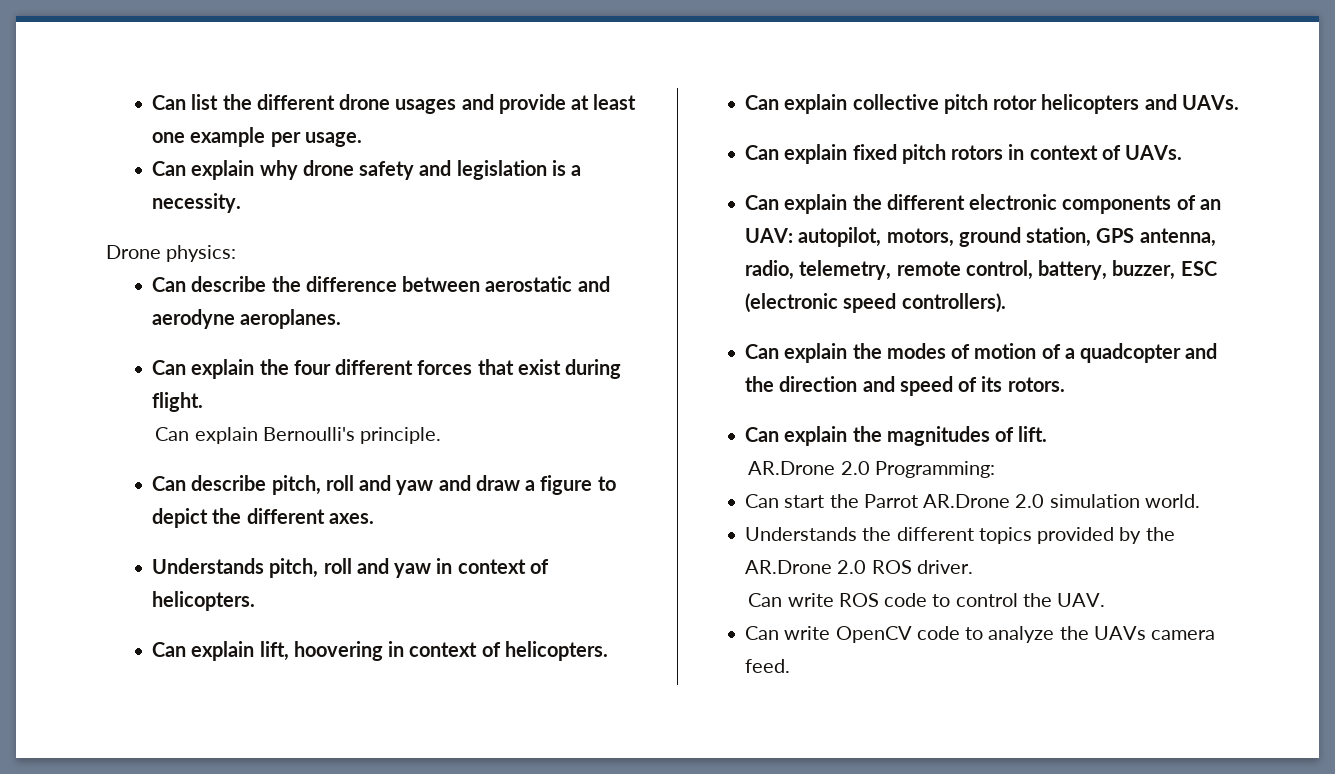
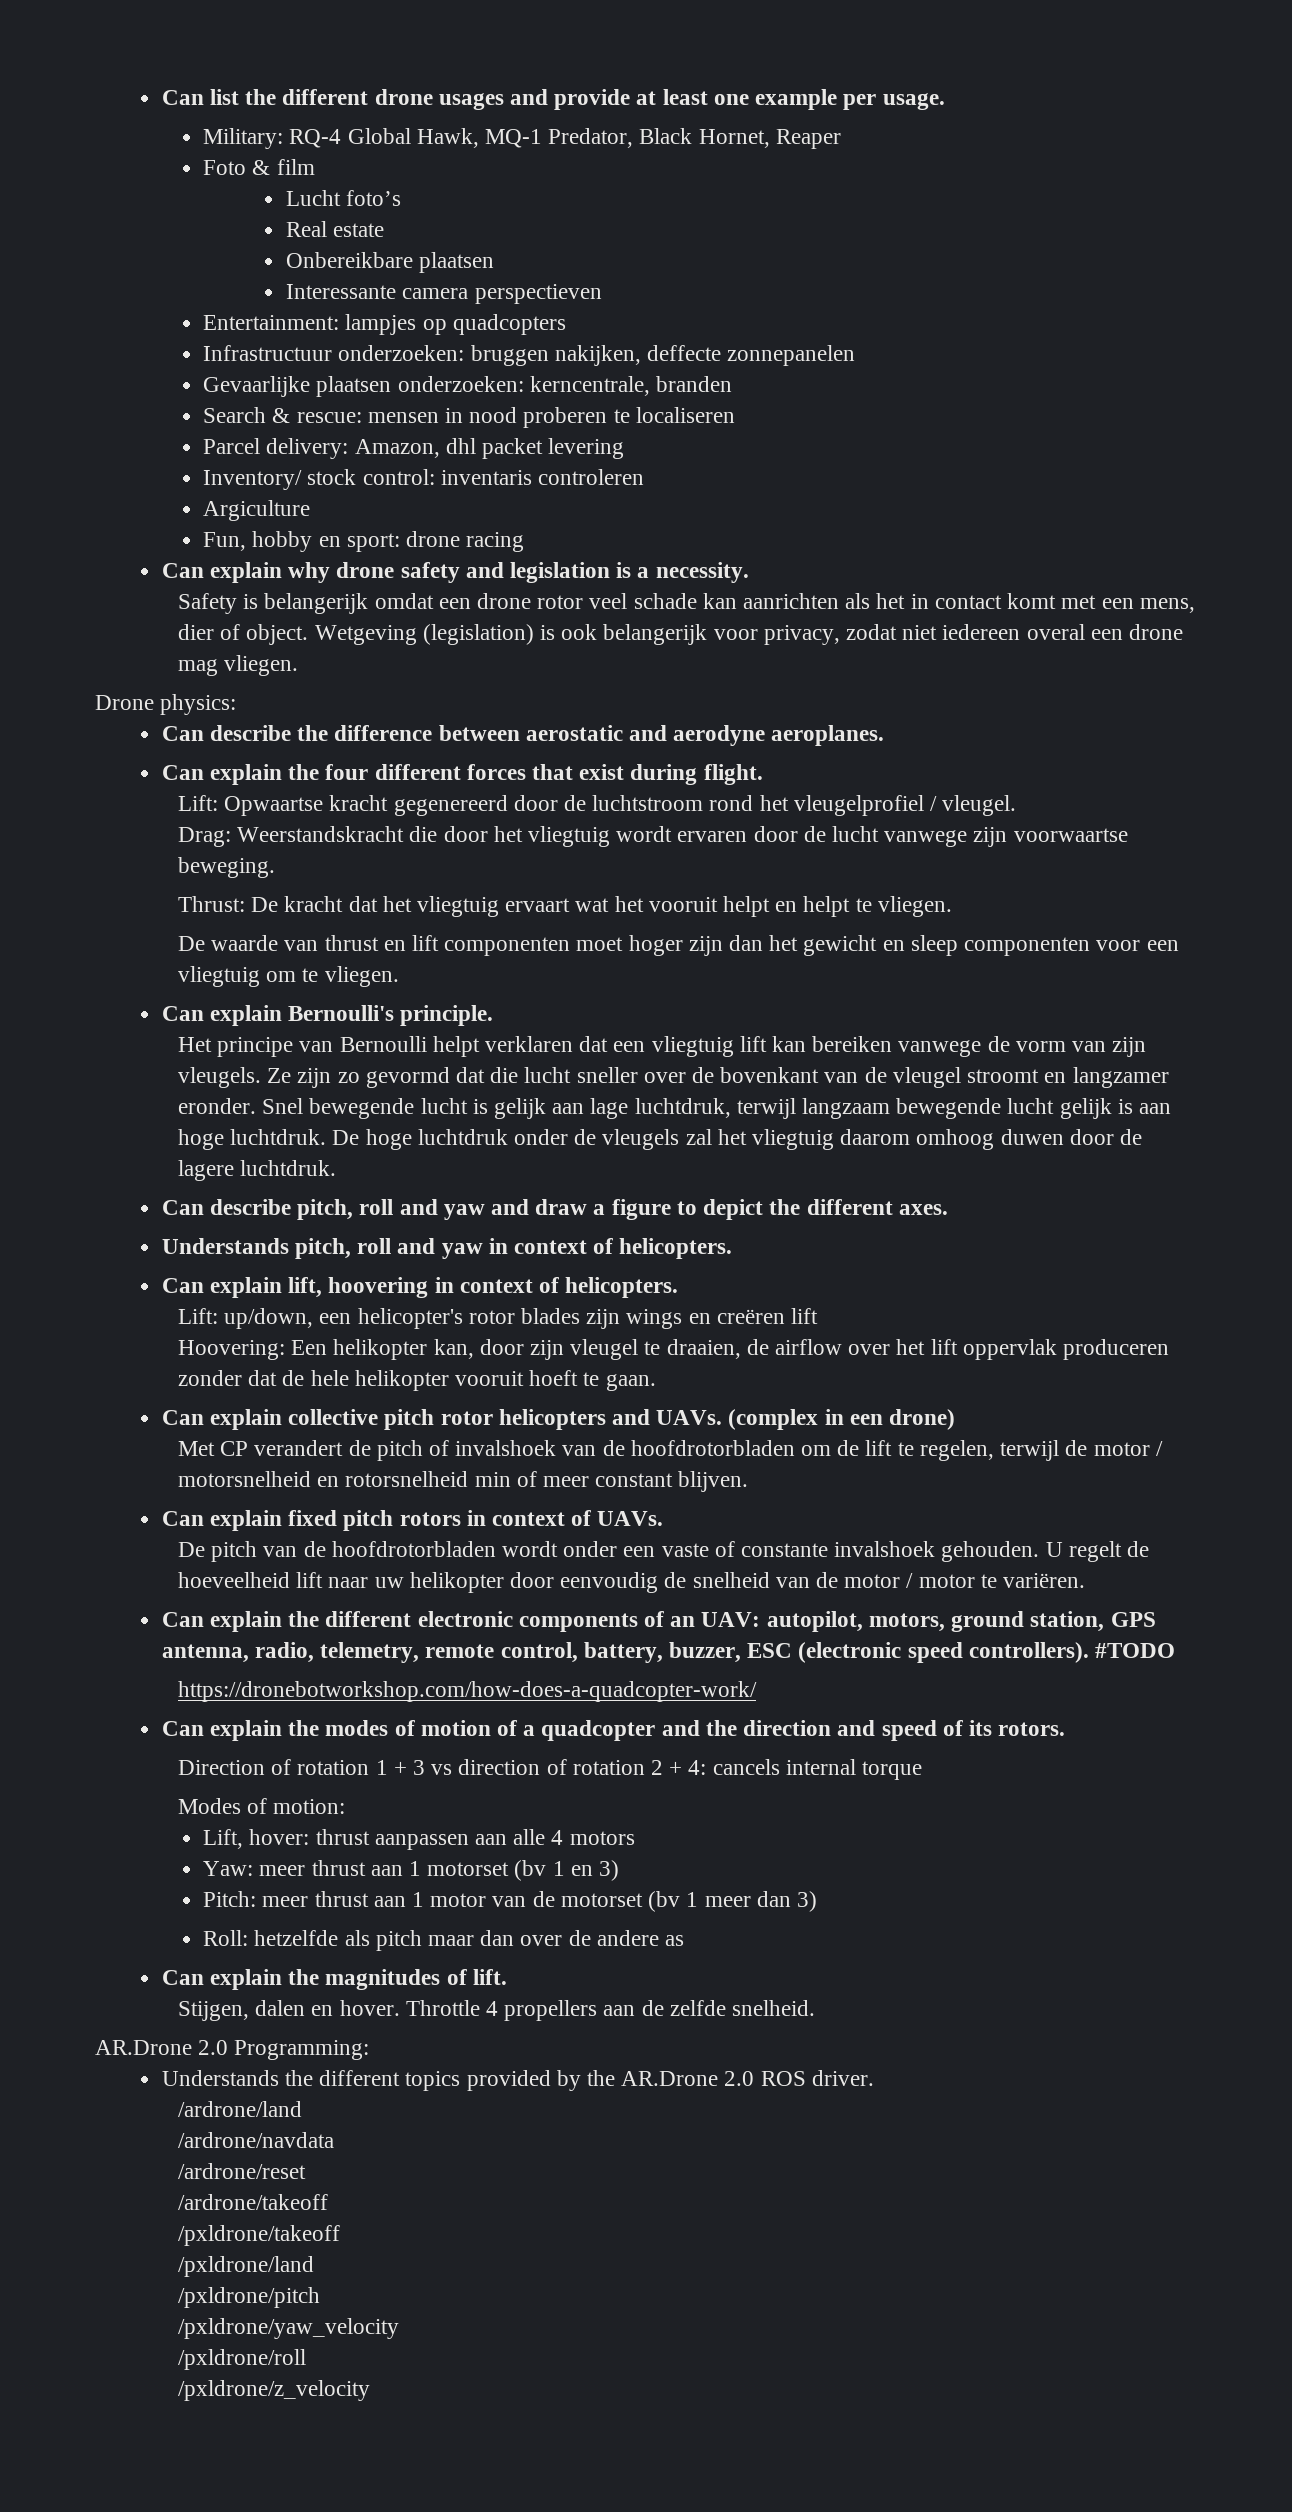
+ Military: RQ-4 Global Hawk, MQ-1 Predator, Black Hornet, Reaper
+ Foto & film
+ Lucht foto’s
+ Real estate
+ Onbereikbare plaatsen
+ Interessante camera perspectieven
+ Entertainment: lampjes op quadcopters
+ Infrastructuur onderzoeken: bruggen nakijken, deffecte zonnepanelen
+ Gevaarlijke plaatsen onderzoeken: kerncentrale, branden
+ Search & rescue: mensen in nood proberen te localiseren
+ Parcel delivery: Amazon, dhl packet levering
+ Inventory/ stock control: inventaris controleren
+ Argiculture
+ Fun, hobby en sport: drone racing
+ Safety is belangerijk omdat een drone rotor veel schade kan aanrichten als het in contact komt met een mens, dier of object. Wetgeving (legislation) is ook belangerijk voor privacy, zodat niet iedereen overal een drone mag vliegen.
+ Lift: Opwaartse kracht gegenereerd door de luchtstroom rond het vleugelprofiel / vleugel.
+ Drag: Weerstandskracht die door het vliegtuig wordt ervaren door de lucht vanwege zijn voorwaartse beweging.
+ Thrust: De kracht dat het vliegtuig ervaart wat het vooruit helpt en helpt te vliegen.
+ De waarde van thrust en lift componenten moet hoger zijn dan het gewicht en sleep componenten voor een vliegtuig om te vliegen.
  Can explain Bernoulli's principle.
+ Het principe van Bernoulli helpt verklaren dat een vliegtuig lift kan bereiken vanwege de vorm van zijn vleugels. Ze zijn zo gevormd dat die lucht sneller over de bovenkant van de vleugel stroomt en langzamer eronder. Snel bewegende lucht is gelijk aan lage luchtdruk, terwijl langzaam bewegende lucht gelijk is aan hoge luchtdruk. De hoge luchtdruk onder de vleugels zal het vliegtuig daarom omhoog duwen door de lagere luchtdruk.
+ Lift: up/down, een helicopter's rotor blades zijn wings en creëren lift
+ Hoovering: Een helikopter kan, door zijn vleugel te draaien, de airflow over het lift oppervlak produceren zonder dat de hele helikopter vooruit hoeft te gaan.
+ (complex in een drone)
+ Met CP verandert de pitch of invalshoek van de hoofdrotorbladen om de lift te regelen, terwijl de motor / motorsnelheid en rotorsnelheid min of meer constant blijven.
+ De pitch van de hoofdrotorbladen wordt onder een vaste of constante invalshoek gehouden. U regelt de hoeveelheid lift naar uw helikopter door eenvoudig de snelheid van de motor / motor te variëren.
+ #TODO
+ https://dronebotworkshop.com/how-does-a-quadcopter-work/
+ Direction of rotation 1 + 3 vs direction of rotation 2 + 4: cancels internal torque
+ Modes of motion:
+ Lift, hover: thrust aanpassen aan alle 4 motors
+ Yaw: meer thrust aan 1 motorset (bv 1 en 3)
+ Pitch: meer thrust aan 1 motor van de motorset (bv 1 meer dan 3)
+ Roll: hetzelfde als pitch maar dan over de andere as
+ Stijgen, dalen en hover. Throttle 4 propellers aan de zelfde snelheid.
  AR.Drone 2.0 Programming:
- Can start the Parrot AR.Drone 2.0 simulation world.
- Can write ROS code to control the UAV.
- Can write OpenCV code to analyze the UAVs camera feed.
+ /ardrone/land
+ /ardrone/navdata
+ /ardrone/reset
+ /ardrone/takeoff
+ /pxldrone/takeoff
+ /pxldrone/land
+ /pxldrone/pitch
+ /pxldrone/yaw_velocity
+ /pxldrone/roll
+ /pxldrone/z_velocity

